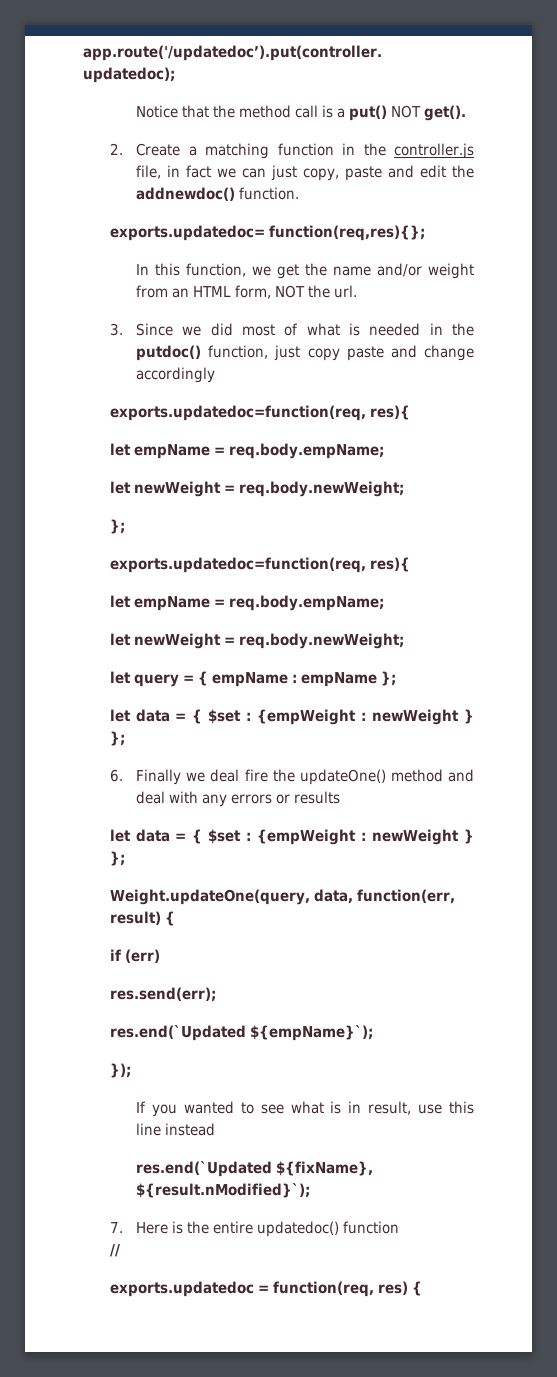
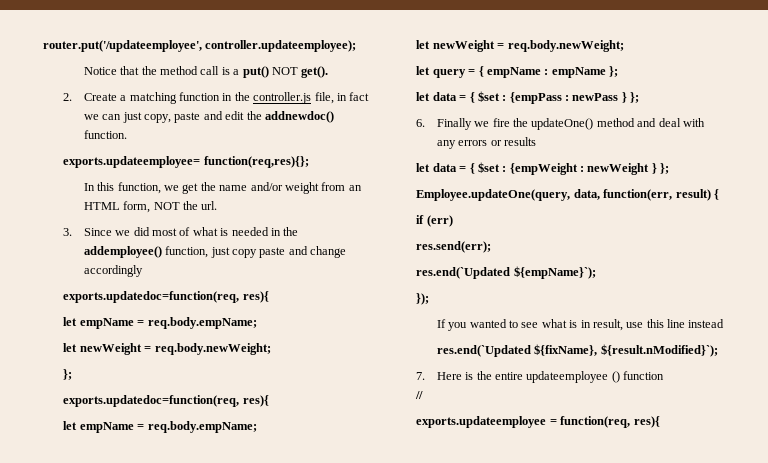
- app.route('/updatedoc’).put(controller. updatedoc);
+ router.put('/updateemployee', controller.updateemployee);
- exports.updatedoc= function(req,res){};
+ exports.updateemployee= function(req,res){};
- 3. Since we did most of what is needed in the putdoc() function, just copy paste and change accordingly
+ 3. Since we did most of what is needed in the addemployee() function, just copy paste and change accordingly
  let query = { empName : empName };
- let data = { $set : {empWeight : newWeight } };
+ let data = { $set : {empPass : newPass } };
- 6. Finally we deal fire the updateOne() method and deal with any errors or results
+ 6. Finally we fire the updateOne() method and deal with any errors or results
- Weight.updateOne(query, data, function(err, result) {
+ Employee.updateOne(query, data, function(err, result) {
- 7. Here is the entire updatedoc() function
+ 7. Here is the entire updateemployee () function
- exports.updatedoc = function(req, res) {
+ exports.updateemployee = function(req, res){

